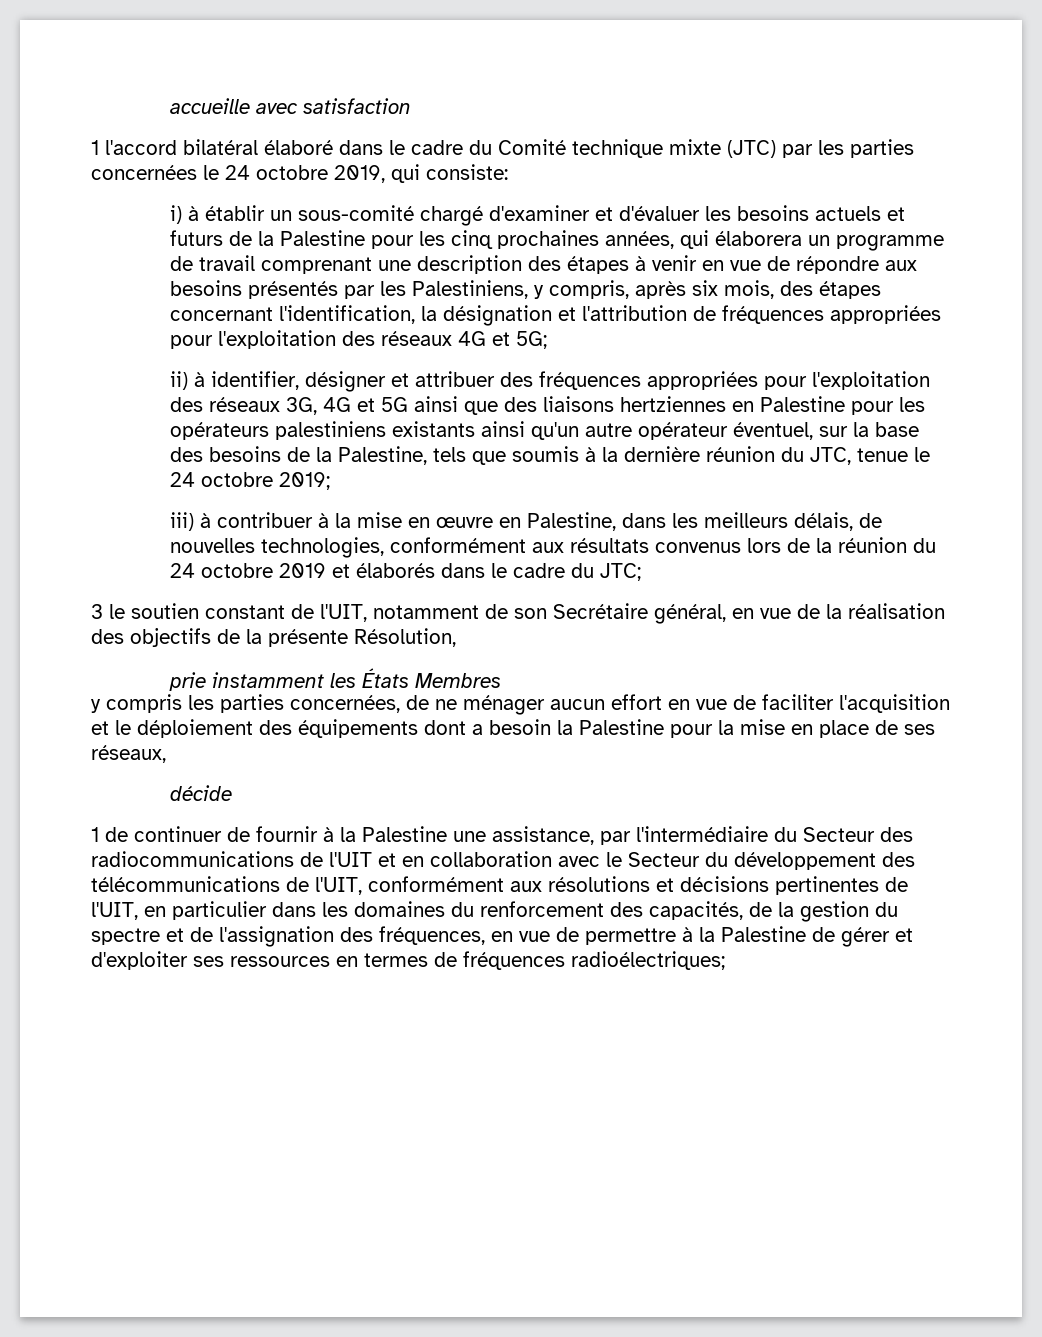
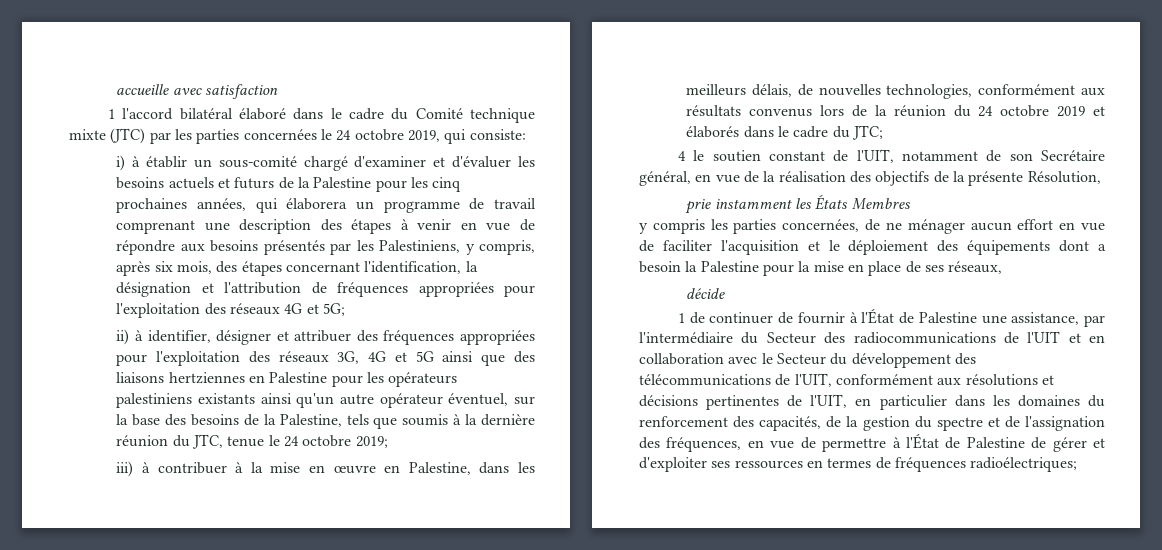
- 3 le soutien constant de l'UIT, notamment de son Secrétaire général, en vue de la réalisation des objectifs de la présente Résolution,
+ 4 le soutien constant de l'UIT, notamment de son Secrétaire général, en vue de la réalisation des objectifs de la présente Résolution,
- 1 de continuer de fournir à la Palestine une assistance, par l'intermédiaire du Secteur des radiocommunications de l'UIT et en collaboration avec le Secteur du développement des télécommunications de l'UIT, conformément aux résolutions et décisions pertinentes de l'UIT, en particulier dans les domaines du renforcement des capacités, de la gestion du spectre et de l'assignation des fréquences, en vue de permettre à la Palestine de gérer et d'exploiter ses ressources en termes de fréquences radioélectriques;
+ 1 de continuer de fournir à l'État de Palestine une assistance, par l'intermédiaire du Secteur des radiocommunications de l'UIT et en collaboration avec le Secteur du développement des télécommunications de l'UIT, conformément aux résolutions et décisions pertinentes de l'UIT, en particulier dans les domaines du renforcement des capacités, de la gestion du spectre et de l'assignation des fréquences, en vue de permettre à l'État de Palestine de gérer et d'exploiter ses ressources en termes de fréquences radioélectriques;

